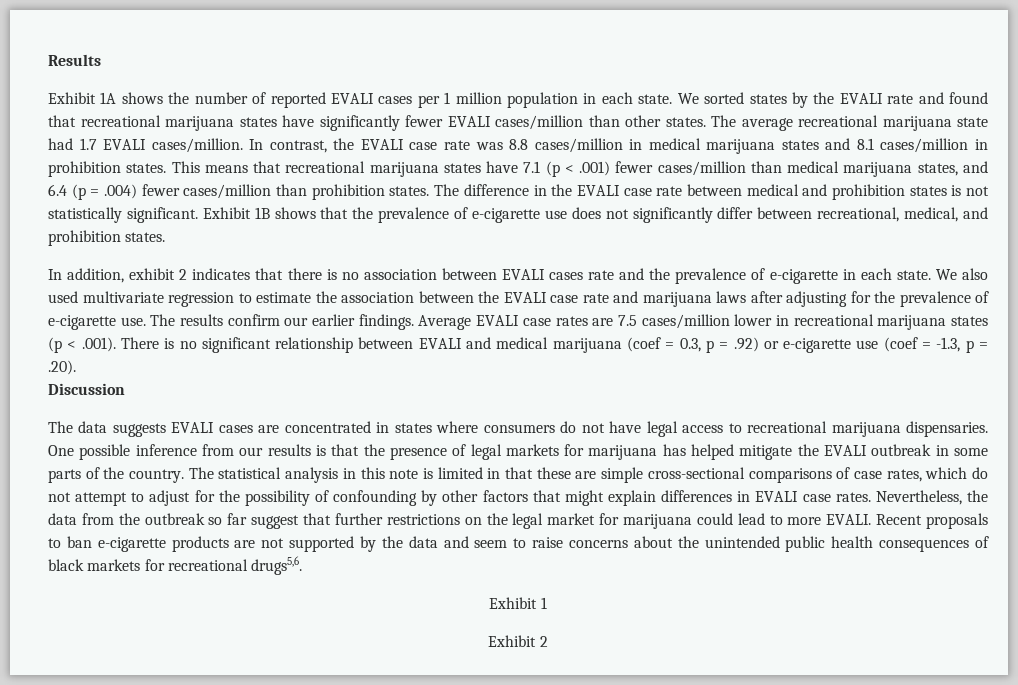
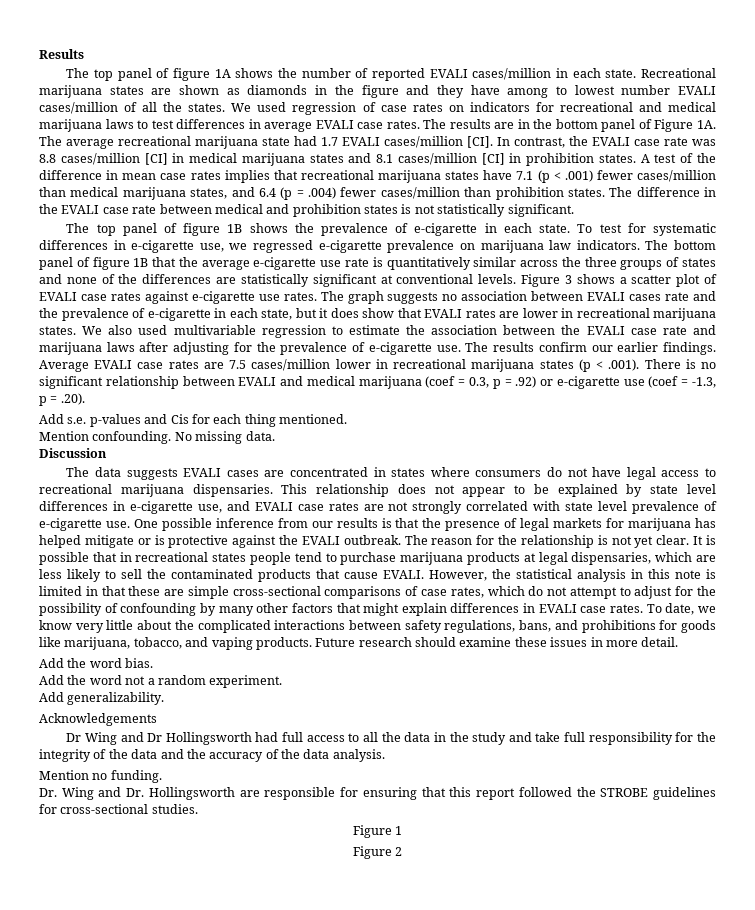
- Exhibit 1A shows the number of reported EVALI cases per 1 million population in each state. We sorted states by the EVALI rate and found that recreational marijuana states have significantly fewer EVALI cases/million than other states.
+ The top panel of figure 1A shows the number of reported EVALI cases/million in each state. Recreational marijuana states are shown as diamonds in the figure and they have among to lowest number EVALI cases/million of all the states. We used regression of case rates on indicators for recreational and medical marijuana laws to test differences in average EVALI case rates. The results are in the bottom panel of Figure 1A.
- The average recreational marijuana state had 1.7 EVALI cases/million. In contrast, the EVALI case rate was 8.8 cases/million in medical marijuana states and 8.1 cases/million in prohibition states.
+ The average recreational marijuana state had 1.7 EVALI cases/million [CI]. In contrast, the EVALI case rate was 8.8 cases/million [CI] in medical marijuana states and 8.1 cases/million [CI] in prohibition states.
- This means that recreational marijuana states have 7.1 (p < .001) fewer cases/million than medical marijuana states, and 6.4 (p = .004) fewer cases/million than prohibition states.
+ A test of the difference in mean case rates implies that recreational marijuana states have 7.1 (p < .001) fewer cases/million than medical marijuana states, and 6.4 (p = .004) fewer cases/million than prohibition states.
- The difference in the EVALI case rate between medical and prohibition states is not statistically significant. Exhibit 1B shows that the prevalence of e-cigarette use does not significantly differ between recreational, medical, and prohibition states.
- In addition, exhibit 2 indicates that there is no association between EVALI cases rate and the prevalence of e-cigarette in each state.
+ The difference in the EVALI case rate between medical and prohibition states is not statistically significant.
+ The top panel of figure 1B shows the prevalence of e-cigarette in each state. To test for systematic differences in e-cigarette use, we regressed e-cigarette prevalence on marijuana law indicators. The bottom panel of figure 1B that the average e-cigarette use rate is quantitatively similar across the three groups of states and none of the differences are statistically significant at conventional levels. Figure 3 shows a scatter plot of EVALI case rates against e-cigarette use rates. The graph suggests no association between EVALI cases rate and the prevalence of e-cigarette in each state, but it does show that EVALI rates are lower in recreational marijuana states.
- We also used multivariate regression to estimate the association between the EVALI case rate and marijuana laws after adjusting for the prevalence of e-cigarette use.
+ We also used multivariable regression to estimate the association between the EVALI case rate and marijuana laws after adjusting for the prevalence of e-cigarette use.
+ Add s.e. p-values and Cis for each thing mentioned.
+ Mention confounding. No missing data.
+ This relationship does not appear to be explained by state level differences in e-cigarette use, and EVALI case rates are not strongly correlated with state level prevalence of e-cigarette use.
- One possible inference from our results is that the presence of legal markets for marijuana has helped mitigate the EVALI outbreak in some parts of the country. The statistical analysis in this note is limited in that these are simple cross-sectional comparisons of case rates, which do not attempt to adjust for the possibility of confounding by other factors that might explain differences in EVALI case rates.
+ One possible inference from our results is that the presence of legal markets for marijuana has helped mitigate or is protective against the EVALI outbreak. The reason for the relationship is not yet clear. It is possible that in recreational states people tend to purchase marijuana products at legal dispensaries, which are less likely to sell the contaminated products that cause EVALI. However, the statistical analysis in this note is limited in that these are simple cross-sectional comparisons of case rates, which do not attempt to adjust for the possibility of confounding by many other factors that might explain differences in EVALI case rates.
- Nevertheless, the data from the outbreak so far suggest that further restrictions on the legal market for marijuana could lead to more EVALI. Recent proposals to ban e-cigarette products are not supported by the data and seem to raise concerns about the unintended public health consequences of black markets for recreational drugs5,6.
- Exhibit 1
+ To date, we know very little about the complicated interactions between safety regulations, bans, and prohibitions for goods like marijuana, tobacco, and vaping products. Future research should examine these issues in more detail.
+ Add the word bias.
+ Add the word not a random experiment.
+ Add generalizability.
+ Acknowledgements
+ Dr Wing and Dr Hollingsworth had full access to all the data in the study and take full responsibility for the integrity of the data and the accuracy of the data analysis.
+ Mention no funding.
+ Dr. Wing and Dr. Hollingsworth are responsible for ensuring that this report followed the STROBE guidelines for cross-sectional studies.
+ Figure 1
- Exhibit 2
+ Figure 2

